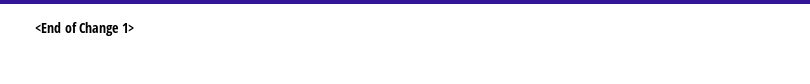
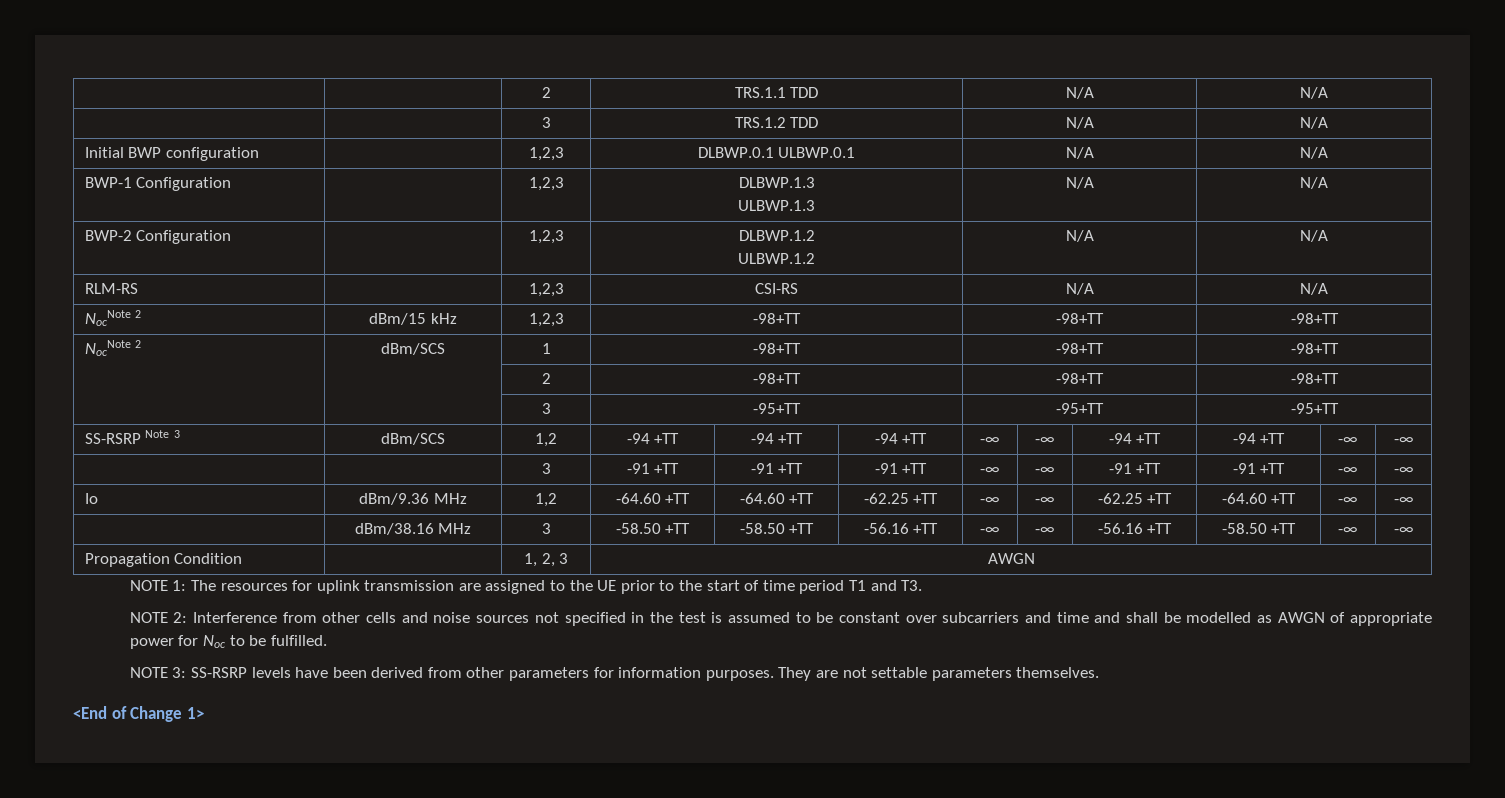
+ | | 2 | TRS.1.1 TDD | N/A | N/A
+ | | 3 | TRS.1.2 TDD | N/A | N/A
+ Initial BWP configuration | | 1,2,3 | DLBWP.0.1 ULBWP.0.1 | N/A | N/A
+ BWP-1 Configuration | | 1,2,3 | DLBWP.1.3
+ ULBWP.1.3 | N/A | N/A
+ BWP-2 Configuration | | 1,2,3 | DLBWP.1.2
+ ULBWP.1.2 | N/A | N/A
+ RLM-RS | | 1,2,3 | CSI-RS | N/A | N/A
+ NocNote 2 | dBm/15 kHz | 1,2,3 | -98+TT | -98+TT | -98+TT
+ NocNote 2 | dBm/SCS | 1 | -98+TT | -98+TT | -98+TT
+ | | 2 | -98+TT | -98+TT | -98+TT
+ | | 3 | -95+TT | -95+TT | -95+TT
+ SS-RSRP Note 3 | dBm/SCS | 1,2 | -94 +TT | -94 +TT | -94 +TT | -∞ | -∞ | -94 +TT | -94 +TT | -∞ | -∞
+ | | 3 | -91 +TT | -91 +TT | -91 +TT | -∞ | -∞ | -91 +TT | -91 +TT | -∞ | -∞
+ Io | dBm/9.36 MHz | 1,2 | -64.60 +TT | -64.60 +TT | -62.25 +TT | -∞ | -∞ | -62.25 +TT | -64.60 +TT | -∞ | -∞
+ | dBm/38.16 MHz | 3 | -58.50 +TT | -58.50 +TT | -56.16 +TT | -∞ | -∞ | -56.16 +TT | -58.50 +TT | -∞ | -∞
+ Propagation Condition | | 1, 2, 3 | AWGN
+ NOTE 1: The resources for uplink transmission are assigned to the UE prior to the start of time period T1 and T3.
+ NOTE 2: Interference from other cells and noise sources not specified in the test is assumed to be constant over subcarriers and time and shall be modelled as AWGN of appropriate power for Noc to be fulfilled.
+ NOTE 3: SS-RSRP levels have been derived from other parameters for information purposes. They are not settable parameters themselves.

